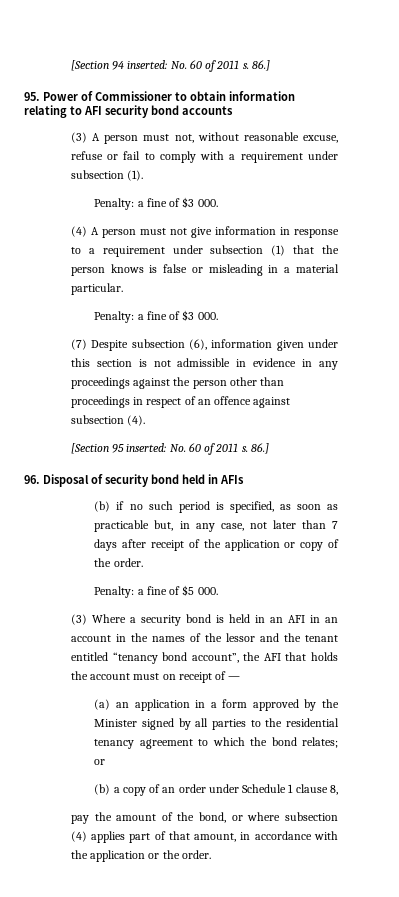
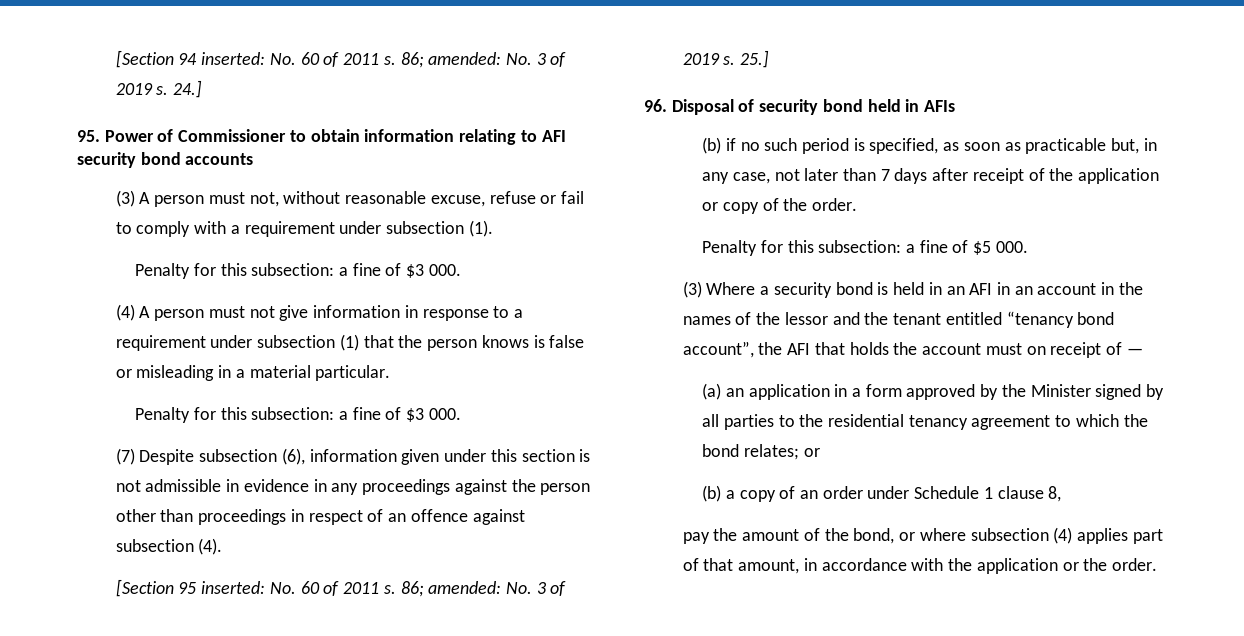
- [Section 94 inserted: No. 60 of 2011 s. 86.]
+ [Section 94 inserted: No. 60 of 2011 s. 86; amended: No. 3 of 2019 s. 24.]
  (3) A person must not, without reasonable excuse, refuse or fail to comply with a requirement under subsection (1).
- Penalty: a fine of $3 000.
+ Penalty for this subsection: a fine of $3 000.
  (4) A person must not give information in response to a requirement under subsection (1) that the person knows is false or misleading in a material particular.
- Penalty: a fine of $3 000.
+ Penalty for this subsection: a fine of $3 000.
- [Section 95 inserted: No. 60 of 2011 s. 86.]
+ [Section 95 inserted: No. 60 of 2011 s. 86; amended: No. 3 of 2019 s. 25.]
- Penalty: a fine of $5 000.
+ Penalty for this subsection: a fine of $5 000.

